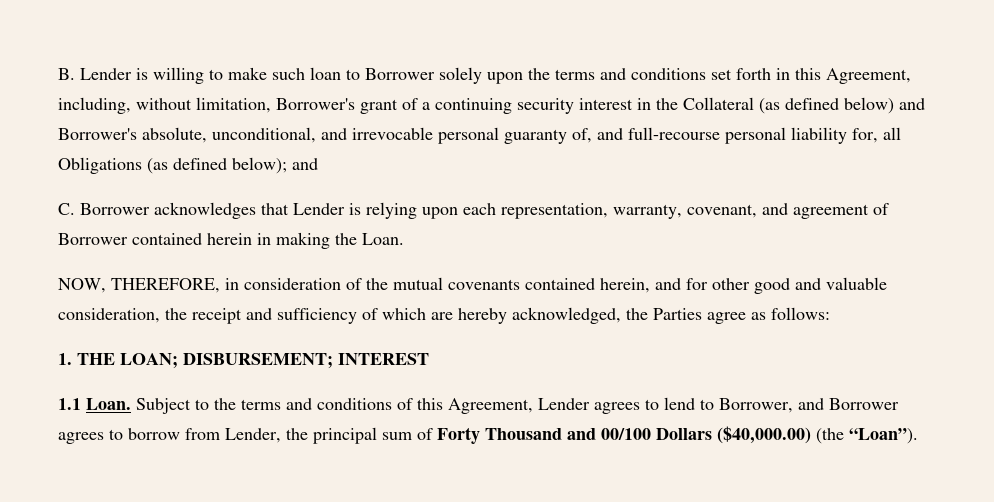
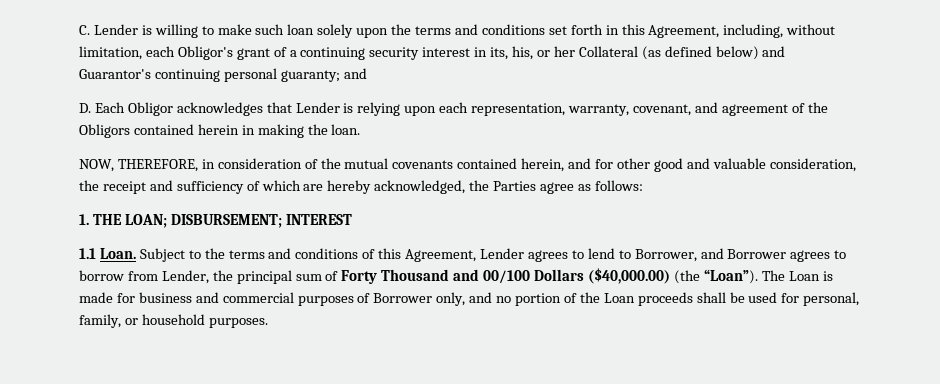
- B. Lender is willing to make such loan to Borrower solely upon the terms and conditions set forth in this Agreement, including, without limitation, Borrower's grant of a continuing security interest in the Collateral (as defined below) and Borrower's absolute, unconditional, and irrevocable personal guaranty of, and full-recourse personal liability for, all Obligations (as defined below); and
- C. Borrower acknowledges that Lender is relying upon each representation, warranty, covenant, and agreement of Borrower contained herein in making the Loan.
+ C. Lender is willing to make such loan solely upon the terms and conditions set forth in this Agreement, including, without limitation, each Obligor's grant of a continuing security interest in its, his, or her Collateral (as defined below) and Guarantor's continuing personal guaranty; and
+ D. Each Obligor acknowledges that Lender is relying upon each representation, warranty, covenant, and agreement of the Obligors contained herein in making the loan.
+ The Loan is made for business and commercial purposes of Borrower only, and no portion of the Loan proceeds shall be used for personal, family, or household purposes.

